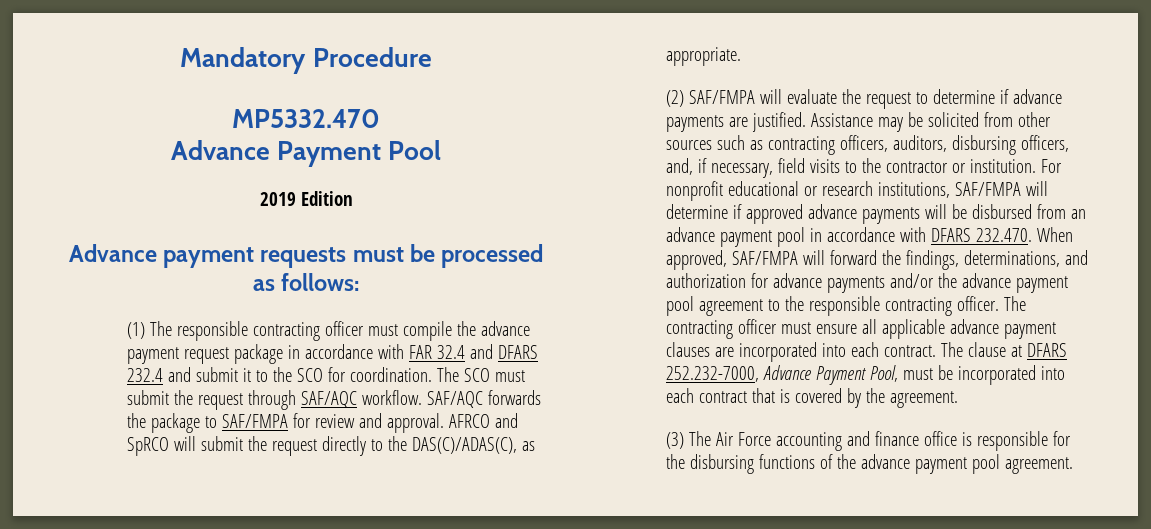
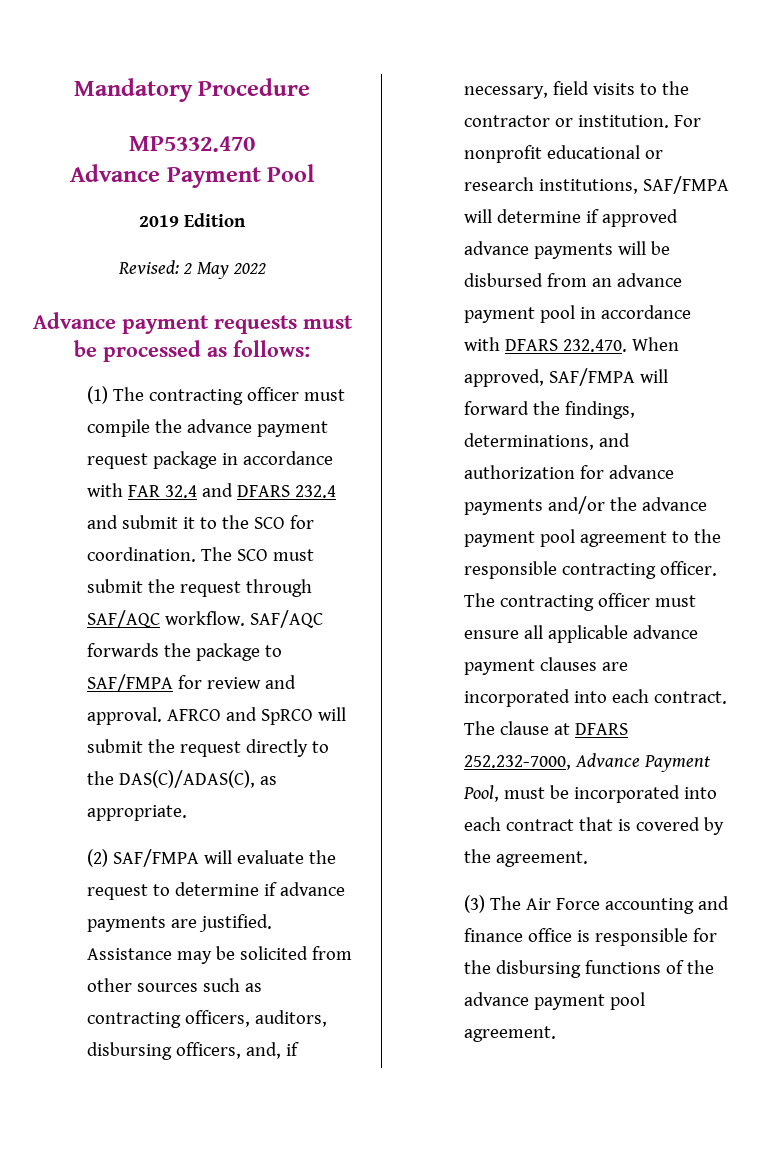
+ Revised: 2 May 2022
- (1) The responsible contracting officer must compile the advance payment request package in accordance with FAR 32.4 and DFARS 232.4 and submit it to the SCO for coordination.
+ (1) The contracting officer must compile the advance payment request package in accordance with FAR 32.4 and DFARS 232.4 and submit it to the SCO for coordination.

